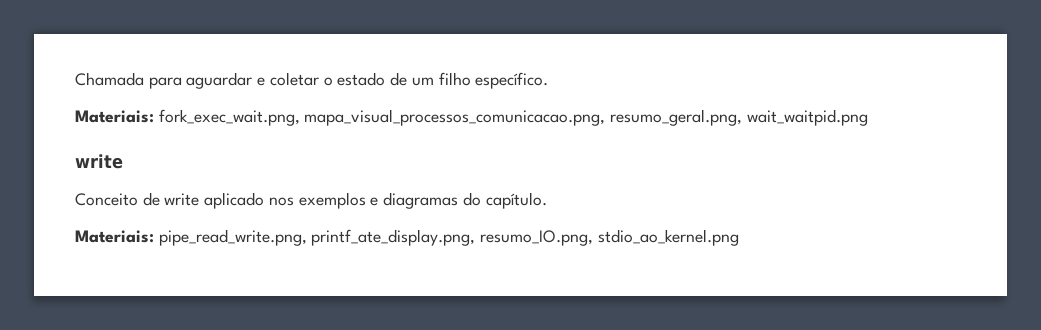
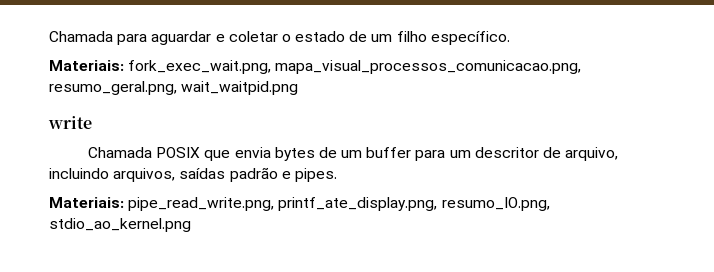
- Conceito de write aplicado nos exemplos e diagramas do capítulo.
+ Chamada POSIX que envia bytes de um buffer para um descritor de arquivo, incluindo arquivos, saídas padrão e pipes.

